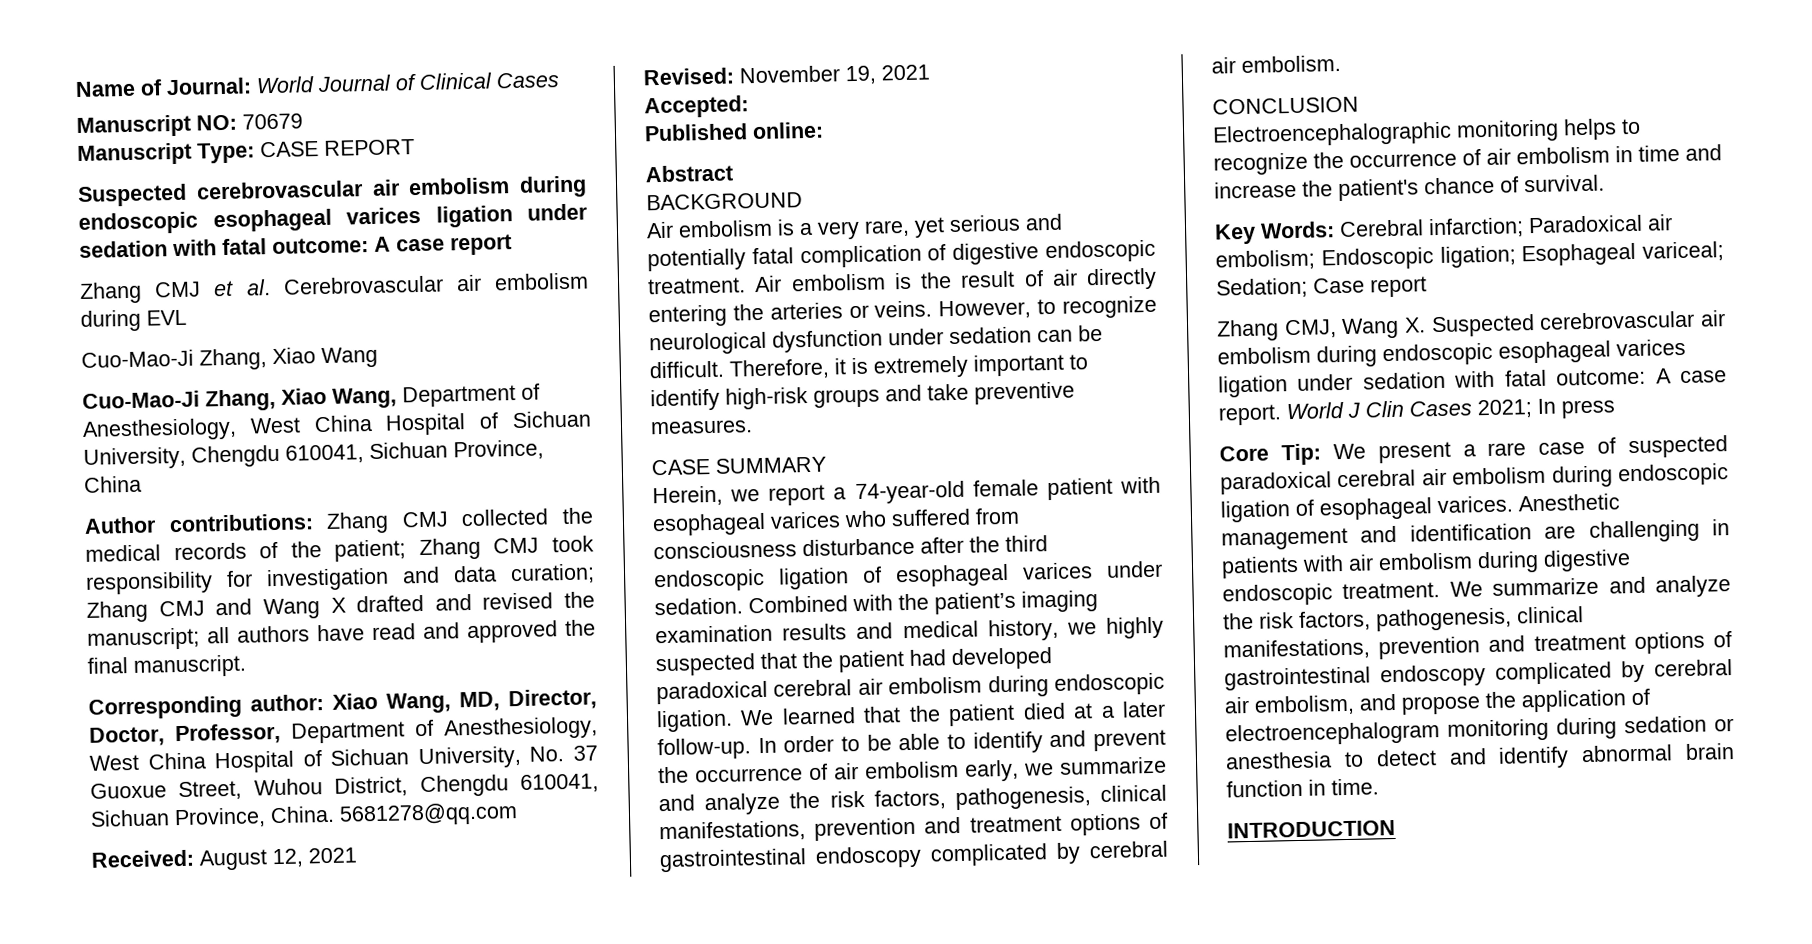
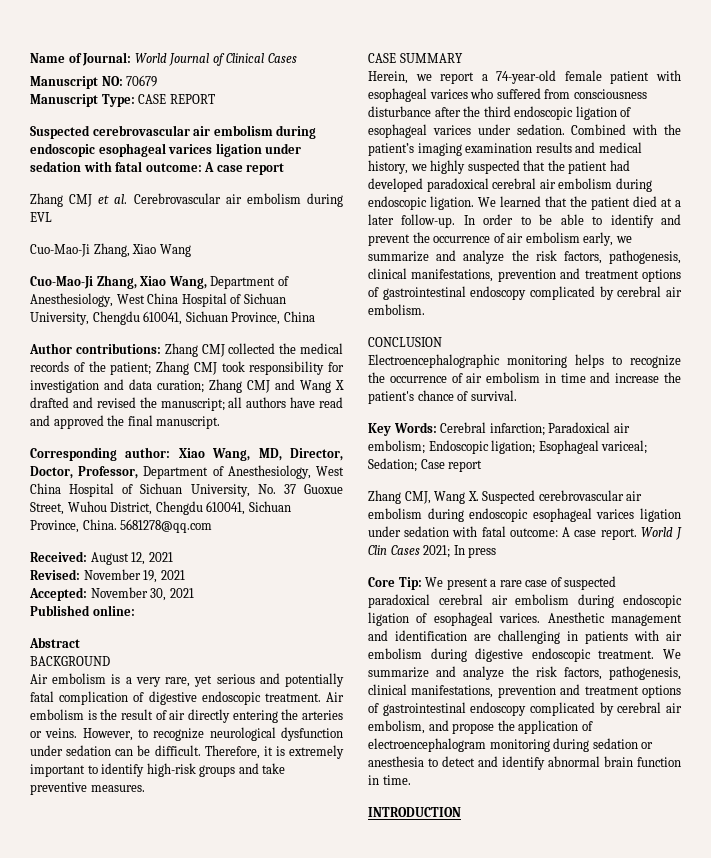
- Accepted:
+ Accepted: November 30, 2021

